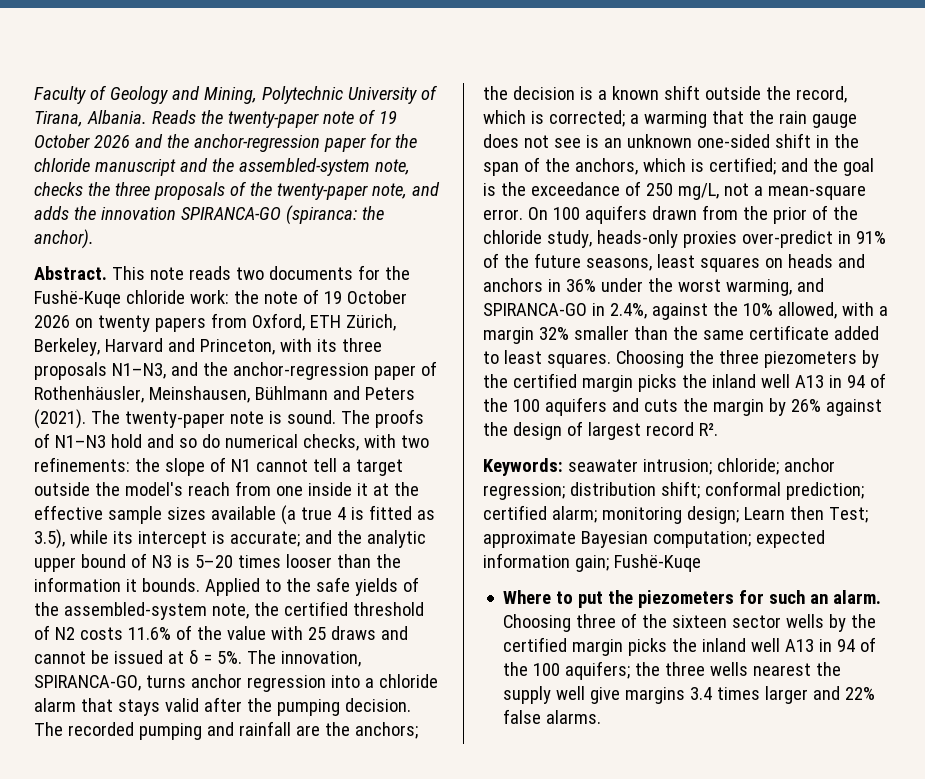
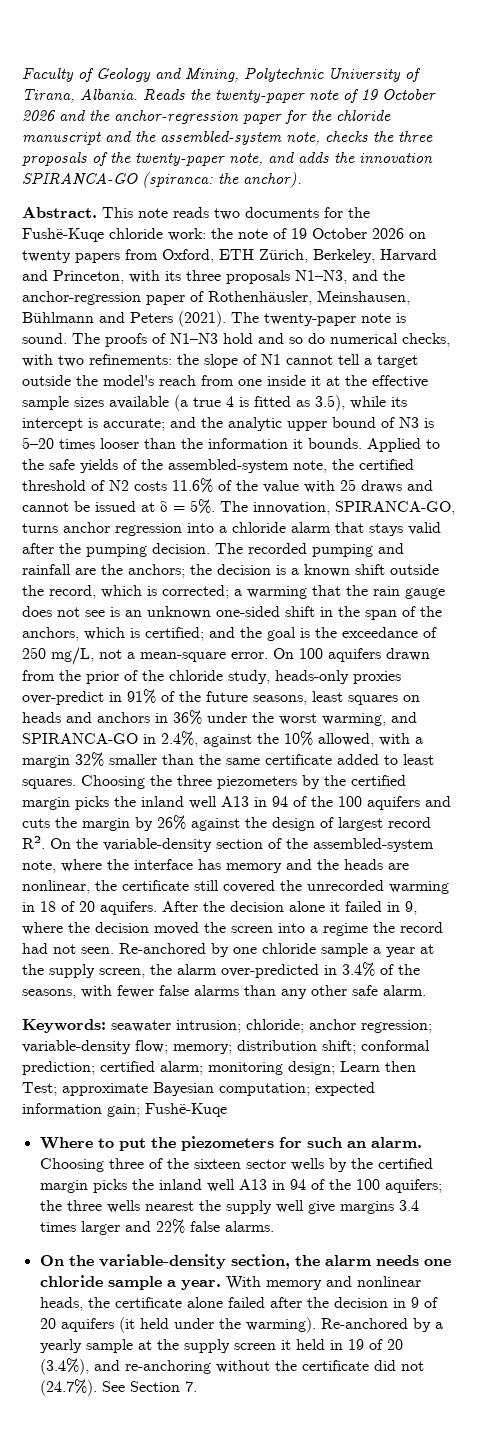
- Choosing the three piezometers by the certified margin picks the inland well A13 in 94 of the 100 aquifers and cuts the margin by 26% against the design of largest record R².
+ Choosing the three piezometers by the certified margin picks the inland well A13 in 94 of the 100 aquifers and cuts the margin by 26% against the design of largest record R². On the variable-density section of the assembled-system note, where the interface has memory and the heads are nonlinear, the certificate still covered the unrecorded warming in 18 of 20 aquifers. After the decision alone it failed in 9, where the decision moved the screen into a regime the record had not seen. Re-anchored by one chloride sample a year at the supply screen, the alarm over-predicted in 3.4% of the seasons, with fewer false alarms than any other safe alarm.
- Keywords: seawater intrusion; chloride; anchor regression; distribution shift; conformal prediction; certified alarm; monitoring design; Learn then Test; approximate Bayesian computation; expected information gain; Fushë-Kuqe
+ Keywords: seawater intrusion; chloride; anchor regression; variable-density flow; memory; distribution shift; conformal prediction; certified alarm; monitoring design; Learn then Test; approximate Bayesian computation; expected information gain; Fushë-Kuqe
+ On the variable-density section, the alarm needs one chloride sample a year. With memory and nonlinear heads, the certificate alone failed after the decision in 9 of 20 aquifers (it held under the warming). Re-anchored by a yearly sample at the supply screen it held in 19 of 20 (3.4%), and re-anchoring without the certificate did not (24.7%). See Section 7.

